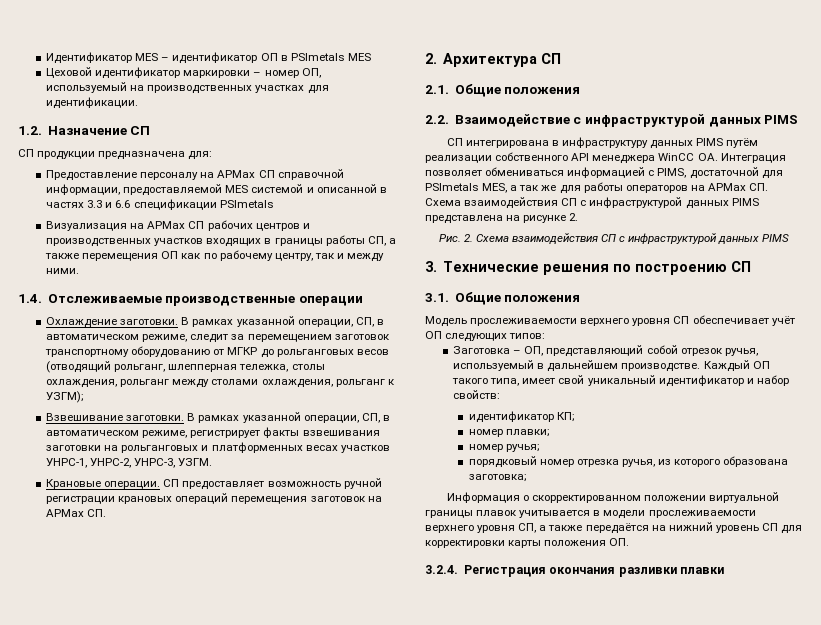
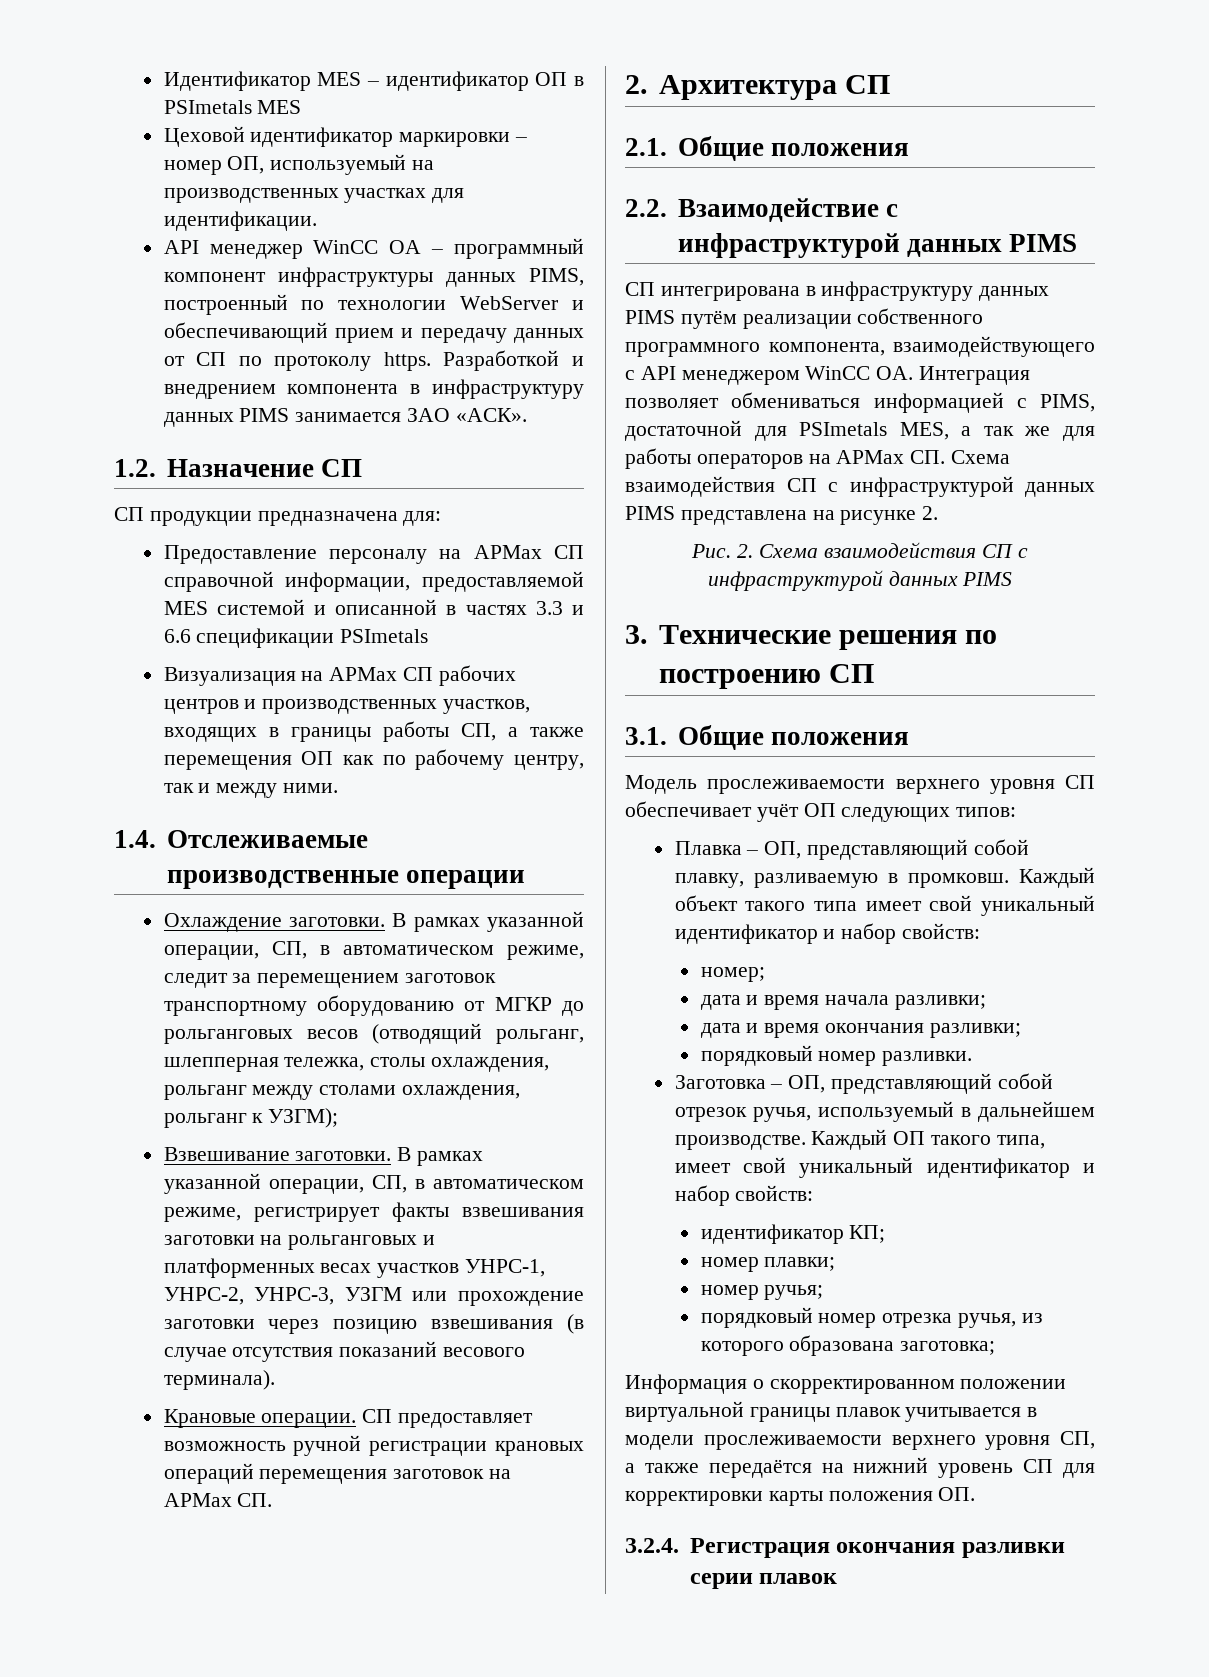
+ API менеджер WinCC OA – программный компонент инфраструктуры данных PIMS, построенный по технологии WebServer и обеспечивающий прием и передачу данных от СП по протоколу https. Разработкой и внедрением компонента в инфраструктуру данных PIMS занимается ЗАО «АСК».
- Визуализация на АРМах СП рабочих центров и производственных участков входящих в границы работы СП, а также перемещения ОП как по рабочему центру, так и между ними.
+ Визуализация на АРМах СП рабочих центров и производственных участков, входящих в границы работы СП, а также перемещения ОП как по рабочему центру, так и между ними.
- В рамках указанной операции, СП, в автоматическом режиме, регистрирует факты взвешивания заготовки на рольганговых и платформенных весах участков УНРС-1, УНРС-2, УНРС-3, УЗГМ.
+ В рамках указанной операции, СП, в автоматическом режиме, регистрирует факты взвешивания заготовки на рольганговых и платформенных весах участков УНРС-1, УНРС-2, УНРС-3, УЗГМ или прохождение заготовки через позицию взвешивания (в случае отсутствия показаний весового терминала).
- СП интегрирована в инфраструктуру данных PIMS путём реализации собственного API менеджера WinCC OA. Интеграция позволяет обмениваться информацией с PIMS, достаточной для PSImetals MES, a так же для работы операторов на АРМах СП. Схема взаимодействия СП с инфраструктурой данных PIMS представлена на рисунке 2.
+ СП интегрирована в инфраструктуру данных PIMS путём реализации собственного программного компонента, взаимодействующего с API менеджером WinCC OA. Интеграция позволяет обмениваться информацией с PIMS, достаточной для PSImetals MES, a так же для работы операторов на АРМах СП. Схема взаимодействия СП с инфраструктурой данных PIMS представлена на рисунке 2.
+ Плавка – ОП, представляющий собой плавку, разливаемую в промковш. Каждый объект такого типа имеет свой уникальный идентификатор и набор свойств:
+ номер;
+ дата и время начала разливки;
+ дата и время окончания разливки;
+ порядковый номер разливки.
- 3.2.4. Регистрация окончания разливки плавки
+ 3.2.4. Регистрация окончания разливки серии плавок

